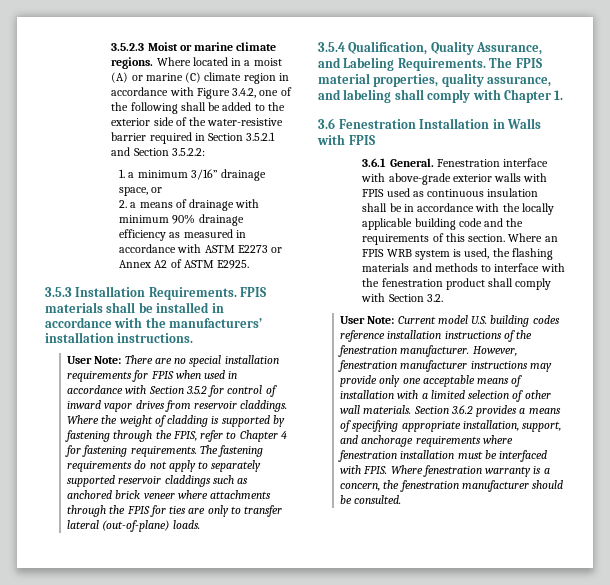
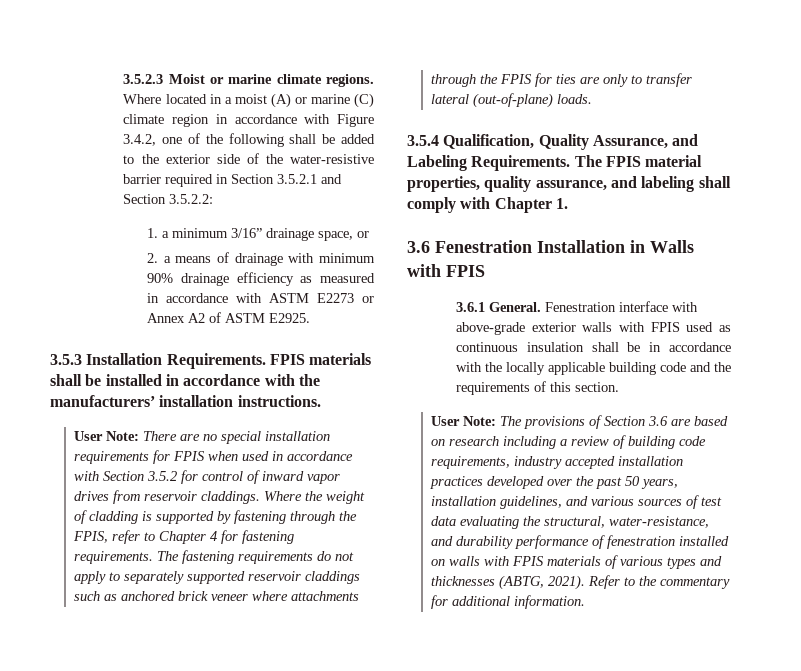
- Fenestration interface with above-grade exterior walls with FPIS used as continuous insulation shall be in accordance with the locally applicable building code and the requirements of this section. Where an FPIS WRB system is used, the flashing materials and methods to interface with the fenestration product shall comply with Section 3.2.
- User Note: Current model U.S. building codes reference installation instructions of the fenestration manufacturer. However, fenestration manufacturer instructions may provide only one acceptable means of installation with a limited selection of other wall materials. Section 3.6.2 provides a means of specifying appropriate installation, support, and anchorage requirements where fenestration installation must be interfaced with FPIS. Where fenestration warranty is a concern, the fenestration manufacturer should be consulted.
+ Fenestration interface with above-grade exterior walls with FPIS used as continuous insulation shall be in accordance with the locally applicable building code and the requirements of this section.
+ User Note: The provisions of Section 3.6 are based on research including a review of building code requirements, industry accepted installation practices developed over the past 50 years, installation guidelines, and various sources of test data evaluating the structural, water-resistance, and durability performance of fenestration installed on walls with FPIS materials of various types and thicknesses (ABTG, 2021). Refer to the commentary for additional information.

